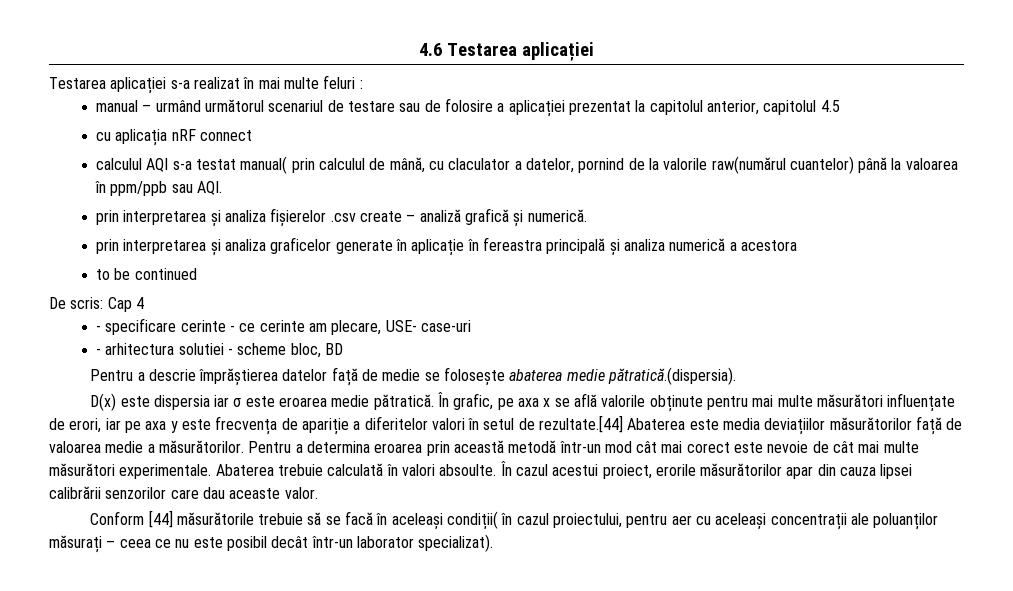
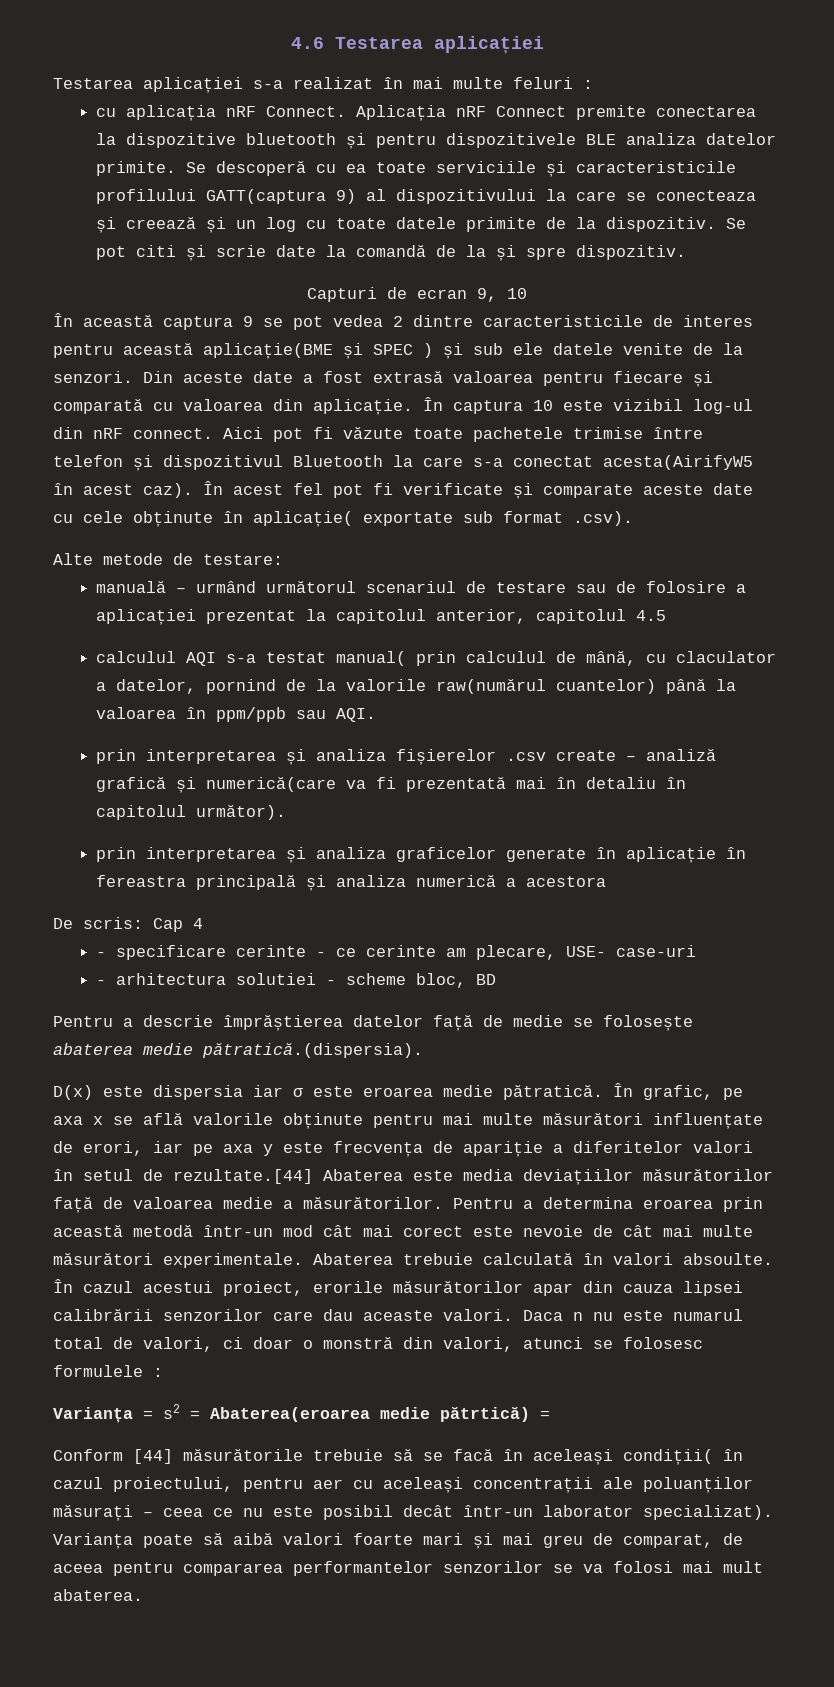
- manual – urmând următorul scenariul de testare sau de folosire a aplicației prezentat la capitolul anterior, capitolul 4.5
+ cu aplicația nRF Connect. Aplicația nRF Connect premite conectarea la dispozitive bluetooth și pentru dispozitivele BLE analiza datelor primite. Se descoperă cu ea toate serviciile și caracteristicile profilului GATT(captura 9) al dispozitivului la care se conecteaza și creează și un log cu toate datele primite de la dispozitiv. Se pot citi și scrie date la comandă de la și spre dispozitiv.
+ Capturi de ecran 9, 10
+ În această captura 9 se pot vedea 2 dintre caracteristicile de interes pentru această aplicație(BME și SPEC ) și sub ele datele venite de la senzori. Din aceste date a fost extrasă valoarea pentru fiecare și comparată cu valoarea din aplicație. În captura 10 este vizibil log-ul din nRF connect. Aici pot fi văzute toate pachetele trimise între telefon și dispozitivul Bluetooth la care s-a conectat acesta(AirifyW5 în acest caz). În acest fel pot fi verificate și comparate aceste date cu cele obținute în aplicație( exportate sub format .csv).
+ Alte metode de testare:
+ manuală – urmând următorul scenariul de testare sau de folosire a aplicației prezentat la capitolul anterior, capitolul 4.5
- cu aplicația nRF connect
- prin interpretarea și analiza fișierelor .csv create – analiză grafică și numerică.
+ prin interpretarea și analiza fișierelor .csv create – analiză grafică și numerică(care va fi prezentată mai în detaliu în capitolul următor).
- to be continued
- În cazul acestui proiect, erorile măsurătorilor apar din cauza lipsei calibrării senzorilor care dau aceaste valor.
+ În cazul acestui proiect, erorile măsurătorilor apar din cauza lipsei calibrării senzorilor care dau aceaste valori. Daca n nu este numarul total de valori, ci doar o monstră din valori, atunci se folosesc formulele :
+ Varianța = s2 = Abaterea(eroarea medie pătrtică) =
+ Varianța poate să aibă valori foarte mari și mai greu de comparat, de aceea pentru compararea performantelor senzorilor se va folosi mai mult abaterea.

